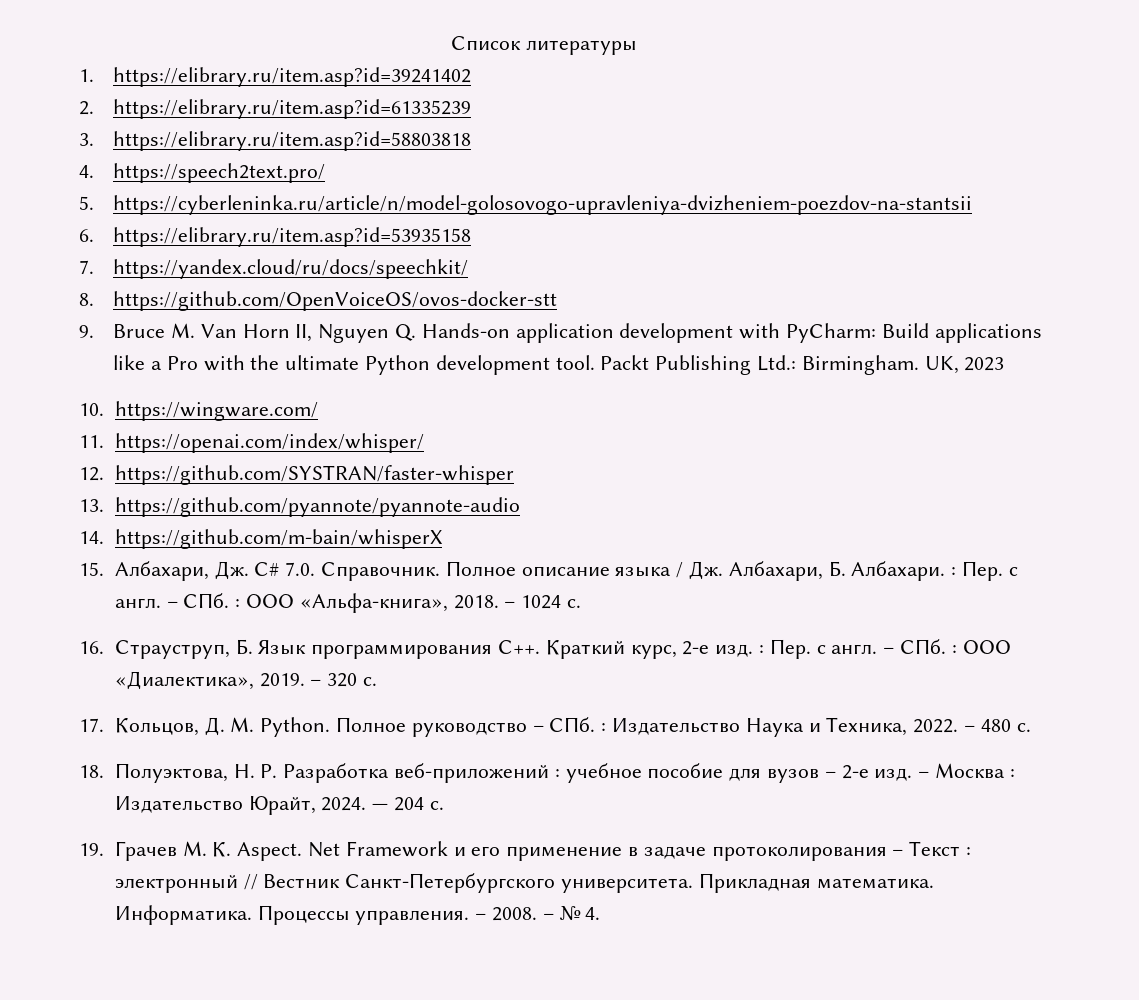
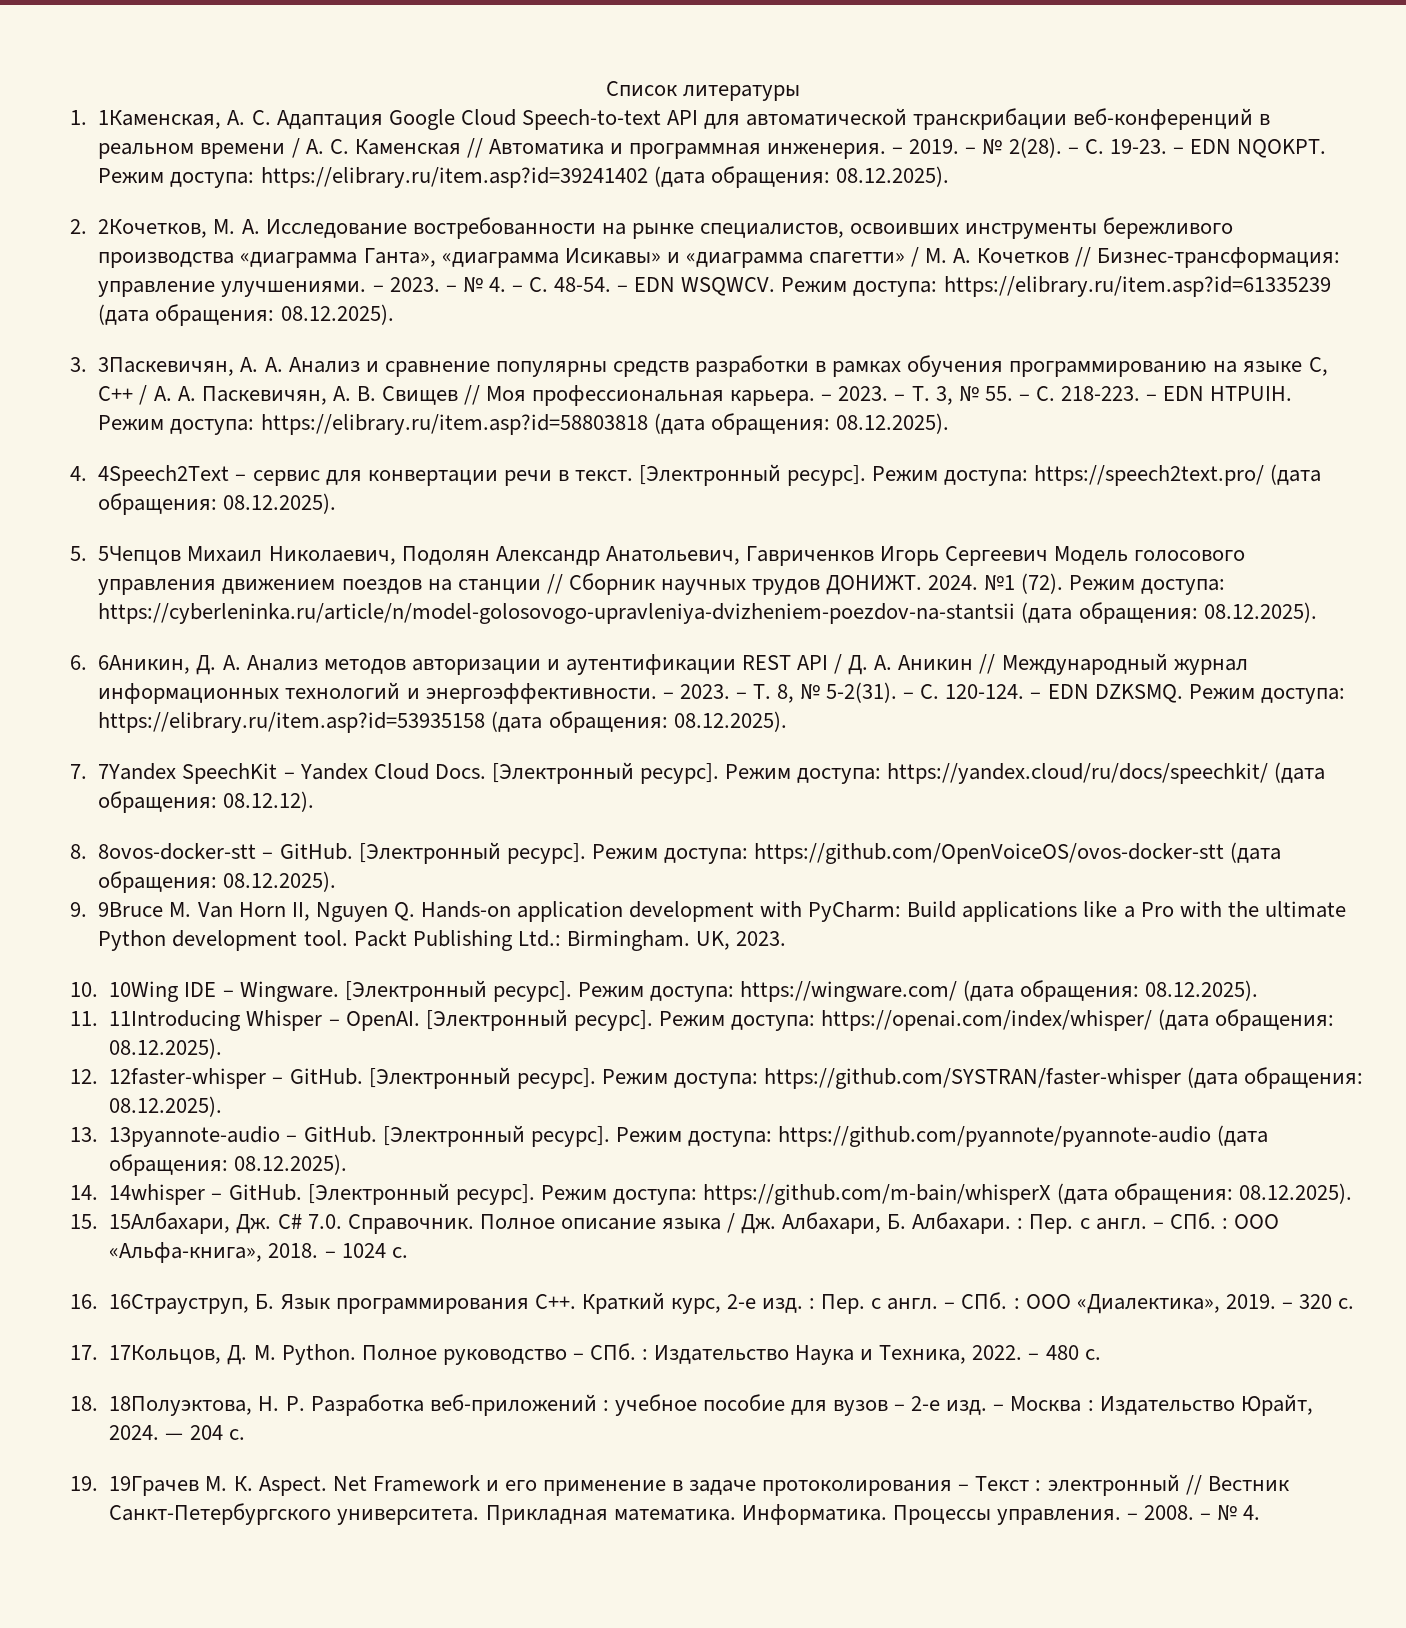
- 1. https://elibrary.ru/item.asp?id=39241402
- 2. https://elibrary.ru/item.asp?id=61335239
- 3. https://elibrary.ru/item.asp?id=58803818
- 4. https://speech2text.pro/
- 5. https://cyberleninka.ru/article/n/model-golosovogo-upravleniya-dvizheniem-poezdov-na-stantsii
- 6. https://elibrary.ru/item.asp?id=53935158
- 7. https://yandex.cloud/ru/docs/speechkit/
- 8. https://github.com/OpenVoiceOS/ovos-docker-stt
+ 1. 1Каменская, А. С. Адаптация Google Cloud Speech-to-text API для автоматической транскрибации веб-конференций в реальном времени / А. С. Каменская // Автоматика и программная инженерия. – 2019. – № 2(28). – С. 19-23. – EDN NQOKPT. Режим доступа: https://elibrary.ru/item.asp?id=39241402 (дата обращения: 08.12.2025).
+ 2. 2Кочетков, М. А. Исследование востребованности на рынке специалистов, освоивших инструменты бережливого производства «диаграмма Ганта», «диаграмма Исикавы» и «диаграмма спагетти» / М. А. Кочетков // Бизнес-трансформация: управление улучшениями. – 2023. – № 4. – С. 48-54. – EDN WSQWCV. Режим доступа: https://elibrary.ru/item.asp?id=61335239 (дата обращения: 08.12.2025).
+ 3. 3Паскевичян, А. А. Анализ и сравнение популярны средств разработки в рамках обучения программированию на языке C, C++ / А. А. Паскевичян, А. В. Свищев // Моя профессиональная карьера. – 2023. – Т. 3, № 55. – С. 218-223. – EDN HTPUIH. Режим доступа: https://elibrary.ru/item.asp?id=58803818 (дата обращения: 08.12.2025).
+ 4. 4Speech2Text – сервис для конвертации речи в текст. [Электронный ресурс]. Режим доступа: https://speech2text.pro/ (дата обращения: 08.12.2025).
+ 5. 5Чепцов Михаил Николаевич, Подолян Александр Анатольевич, Гавриченков Игорь Сергеевич Модель голосового управления движением поездов на станции // Сборник научных трудов ДОНИЖТ. 2024. №1 (72). Режим доступа: https://cyberleninka.ru/article/n/model-golosovogo-upravleniya-dvizheniem-poezdov-na-stantsii (дата обращения: 08.12.2025).
+ 6. 6Аникин, Д. А. Анализ методов авторизации и аутентификации REST API / Д. А. Аникин // Международный журнал информационных технологий и энергоэффективности. – 2023. – Т. 8, № 5-2(31). – С. 120-124. – EDN DZKSMQ. Режим доступа: https://elibrary.ru/item.asp?id=53935158 (дата обращения: 08.12.2025).
+ 7. 7Yandex SpeechKit – Yandex Cloud Docs. [Электронный ресурс]. Режим доступа: https://yandex.cloud/ru/docs/speechkit/ (дата обращения: 08.12.12).
+ 8. 8ovos-docker-stt – GitHub. [Электронный ресурс]. Режим доступа: https://github.com/OpenVoiceOS/ovos-docker-stt (дата обращения: 08.12.2025).
- 9. Bruce M. Van Horn II, Nguyen Q. Hands-on application development with PyCharm: Build applications like a Pro with the ultimate Python development tool.
+ 9. 9Bruce M. Van Horn II, Nguyen Q. Hands-on application development with PyCharm: Build applications like a Pro with the ultimate Python development tool.
- UK, 2023
+ UK, 2023.
- 10. https://wingware.com/
- 11. https://openai.com/index/whisper/
- 12. https://github.com/SYSTRAN/faster-whisper
- 13. https://github.com/pyannote/pyannote-audio
- 14. https://github.com/m-bain/whisperX
+ 10. 10Wing IDE – Wingware. [Электронный ресурс]. Режим доступа: https://wingware.com/ (дата обращения: 08.12.2025).
+ 11. 11Introducing Whisper – OpenAI. [Электронный ресурс]. Режим доступа: https://openai.com/index/whisper/ (дата обращения: 08.12.2025).
+ 12. 12faster-whisper – GitHub. [Электронный ресурс]. Режим доступа: https://github.com/SYSTRAN/faster-whisper (дата обращения: 08.12.2025).
+ 13. 13pyannote-audio – GitHub. [Электронный ресурс]. Режим доступа: https://github.com/pyannote/pyannote-audio (дата обращения: 08.12.2025).
+ 14. 14whisper – GitHub. [Электронный ресурс]. Режим доступа: https://github.com/m-bain/whisperX (дата обращения: 08.12.2025).
- 15. Албахари, Дж. C# 7.0. Справочник.
+ 15. 15Албахари, Дж. C# 7.0. Справочник.
- 16. Страуструп, Б. Язык программирования C++. Краткий курс, 2-е изд. : Пер. с англ.
+ 16. 16Страуструп, Б. Язык программирования C++. Краткий курс, 2-е изд. : Пер. с англ.
- 17. Кольцов, Д. М. Python.
+ 17. 17Кольцов, Д. М. Python.
- 18. Полуэктова, Н. Р. Разработка веб-приложений : учебное пособие для вузов – 2-е изд.
+ 18. 18Полуэктова, Н. Р. Разработка веб-приложений : учебное пособие для вузов – 2-е изд.
- 19. Грачев М. К. Aspect.
+ 19. 19Грачев М. К. Aspect.

